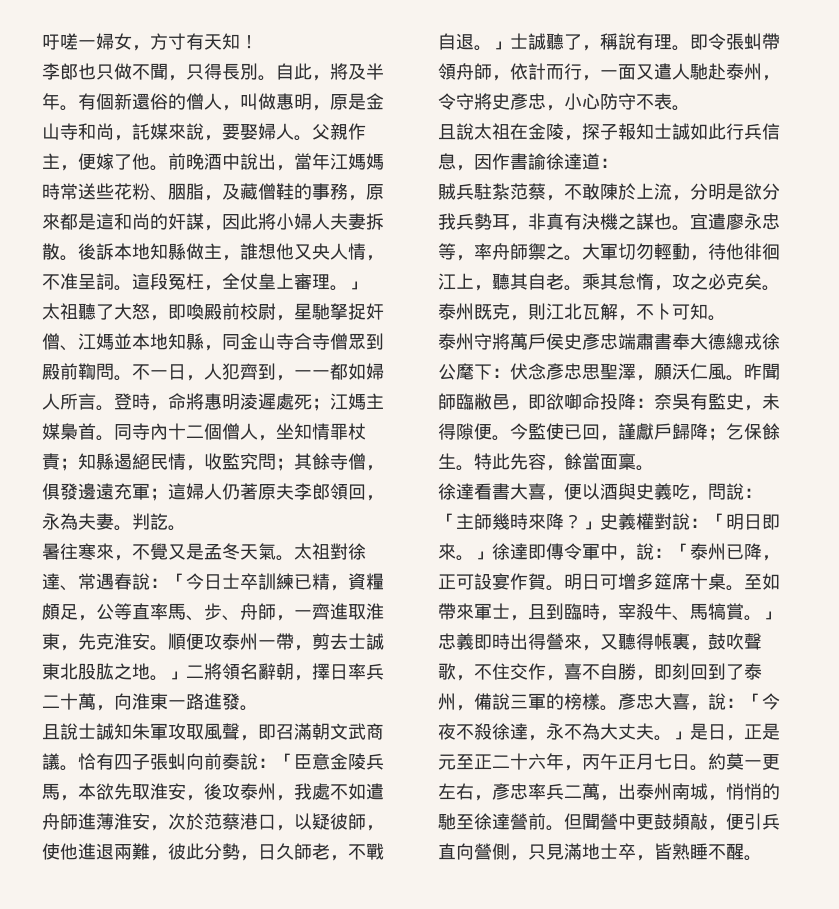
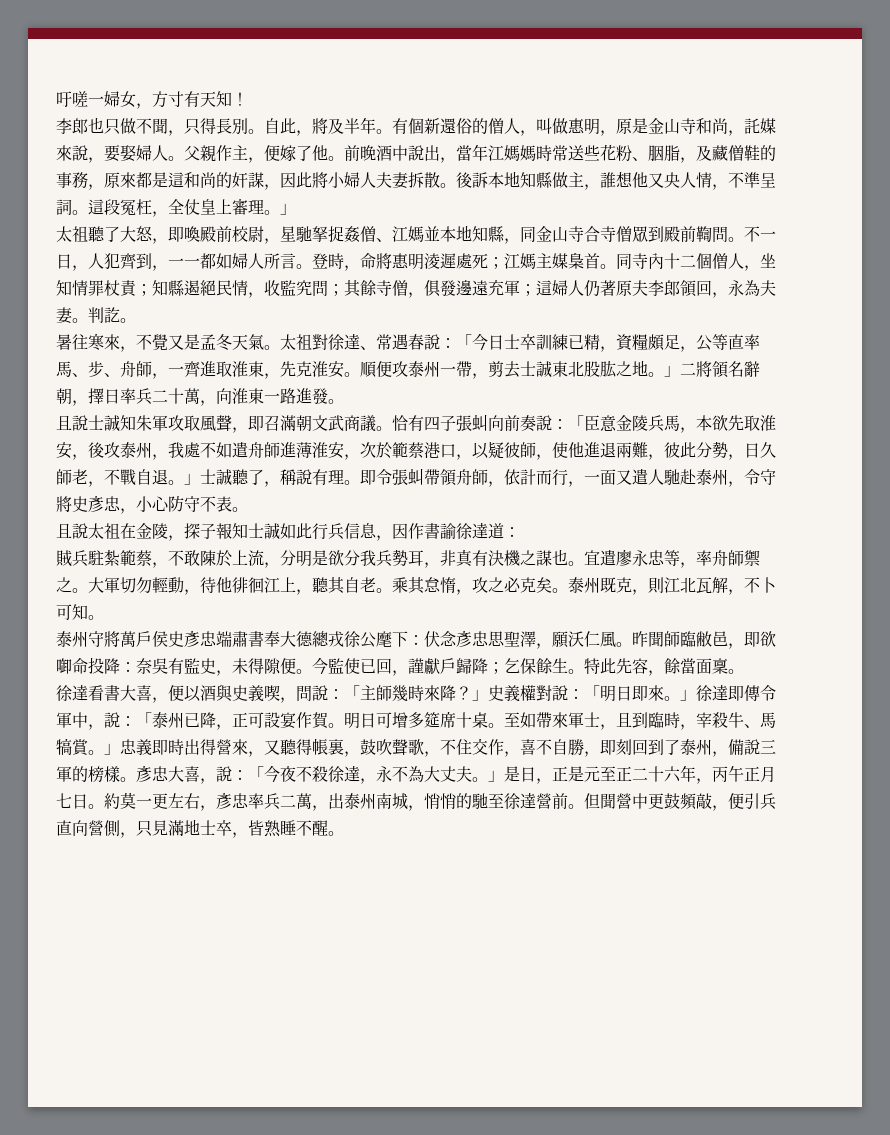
- 後訴本地知縣做主，誰想他又央人情，不准呈詞。
+ 後訴本地知縣做主，誰想他又央人情，不準呈詞。
- 太祖聽了大怒，即喚殿前校尉，星馳拏捉奸僧、江媽並本地知縣，同金山寺合寺僧眾到殿前鞫問。
+ 太祖聽了大怒，即喚殿前校尉，星馳拏捉姦僧、江媽並本地知縣，同金山寺合寺僧眾到殿前鞫問。
- 恰有四子張虯向前奏說：「臣意金陵兵馬，本欲先取淮安，後攻泰州，我處不如遣舟師進薄淮安，次於范蔡港口，以疑彼師，使他進退兩難，彼此分勢，日久師老，不戰自退。」士誠聽了，稱說有理。
+ 恰有四子張虯向前奏說：「臣意金陵兵馬，本欲先取淮安，後攻泰州，我處不如遣舟師進薄淮安，次於範蔡港口，以疑彼師，使他進退兩難，彼此分勢，日久師老，不戰自退。」士誠聽了，稱說有理。
- 賊兵駐紮范蔡，不敢陳於上流，分明是欲分我兵勢耳，非真有決機之謀也。
+ 賊兵駐紮範蔡，不敢陳於上流，分明是欲分我兵勢耳，非真有決機之謀也。
- 徐達看書大喜，便以酒與史義吃，問說：「主師幾時來降？」史義權對說：「明日即來。」徐達即傳令軍中，說：「泰州已降，正可設宴作賀。
+ 徐達看書大喜，便以酒與史義喫，問說：「主師幾時來降？」史義權對說：「明日即來。」徐達即傳令軍中，說：「泰州已降，正可設宴作賀。

